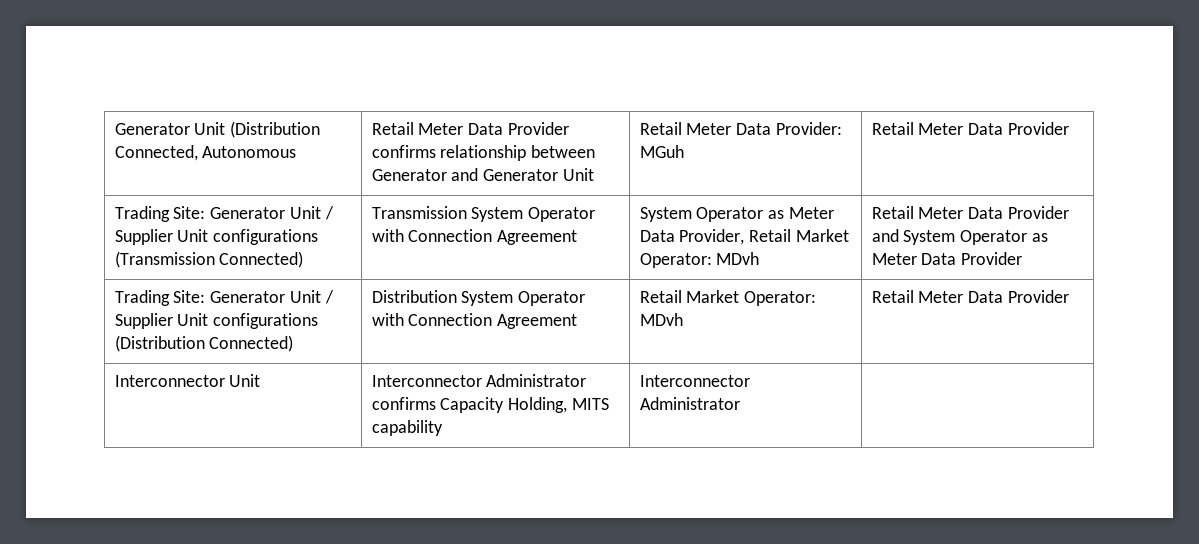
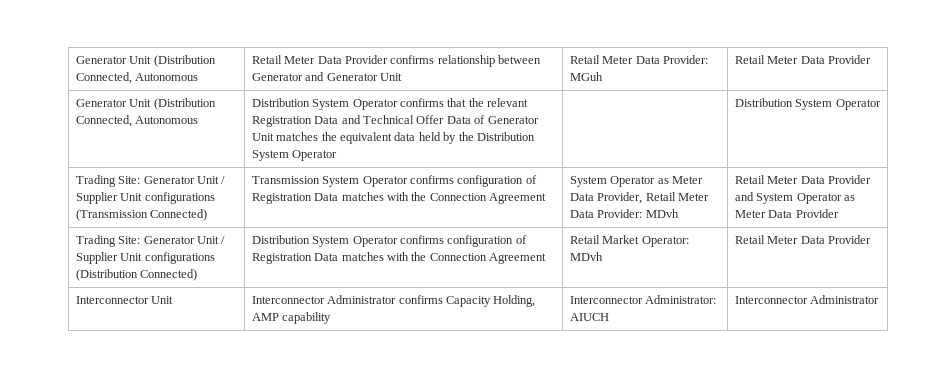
+ Generator Unit (Distribution Connected, Autonomous | Distribution System Operator confirms that the relevant Registration Data and Technical Offer Data of Generator Unit matches the equivalent data held by the Distribution System Operator | | Distribution System Operator
- Transmission System Operator with Connection Agreement
+ Transmission System Operator confirms configuration of Registration Data matches with the Connection Agreement
- System Operator as Meter Data Provider, Retail Market Operator: MDvh
+ System Operator as Meter Data Provider, Retail Meter Data Provider: MDvh
- Trading Site: Generator Unit / Supplier Unit configurations (Distribution Connected) | Distribution System Operator with Connection Agreement | Retail Market Operator: MDvh | Retail Meter Data Provider
+ Trading Site: Generator Unit / Supplier Unit configurations (Distribution Connected) | Distribution System Operator confirms configuration of Registration Data matches with the Connection Agreement | Retail Market Operator: MDvh | Retail Meter Data Provider
- Interconnector Unit | Interconnector Administrator confirms Capacity Holding, MITS capability | Interconnector Administrator |
+ Interconnector Unit | Interconnector Administrator confirms Capacity Holding, AMP capability | Interconnector Administrator: AIUCH | Interconnector Administrator

